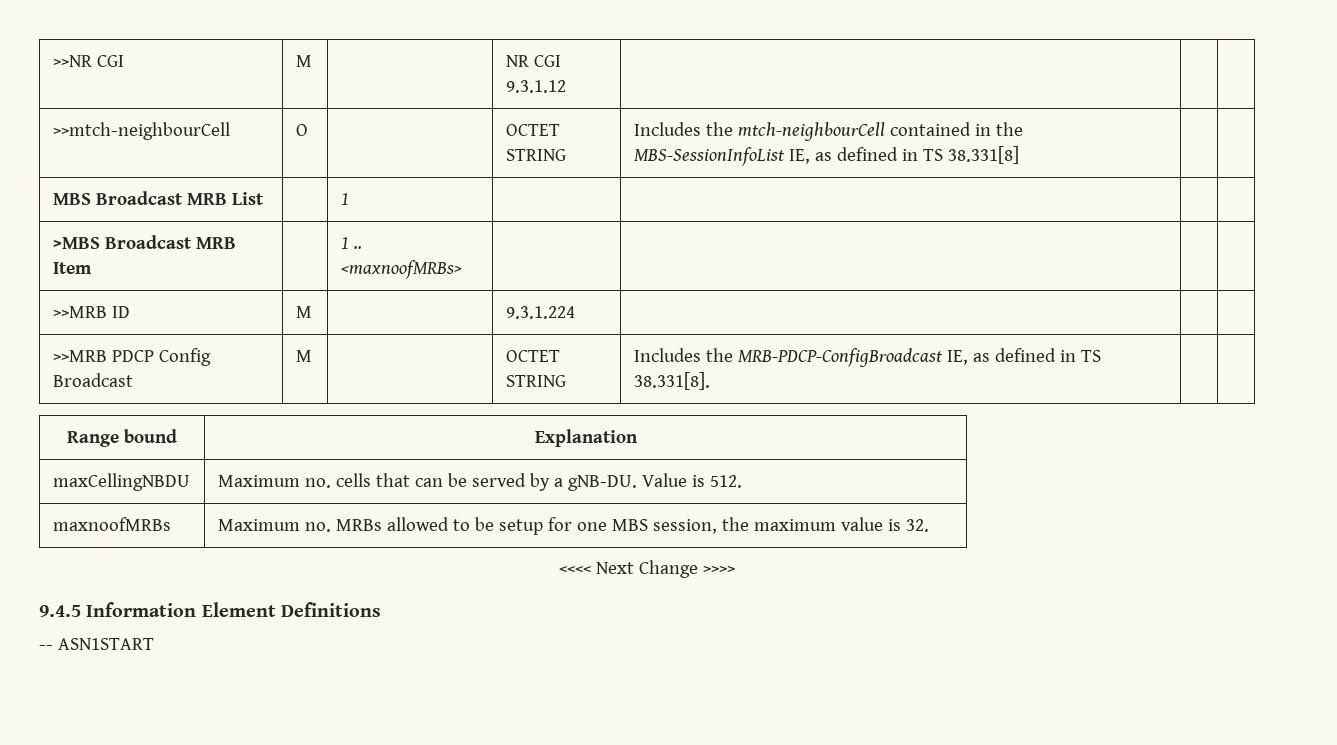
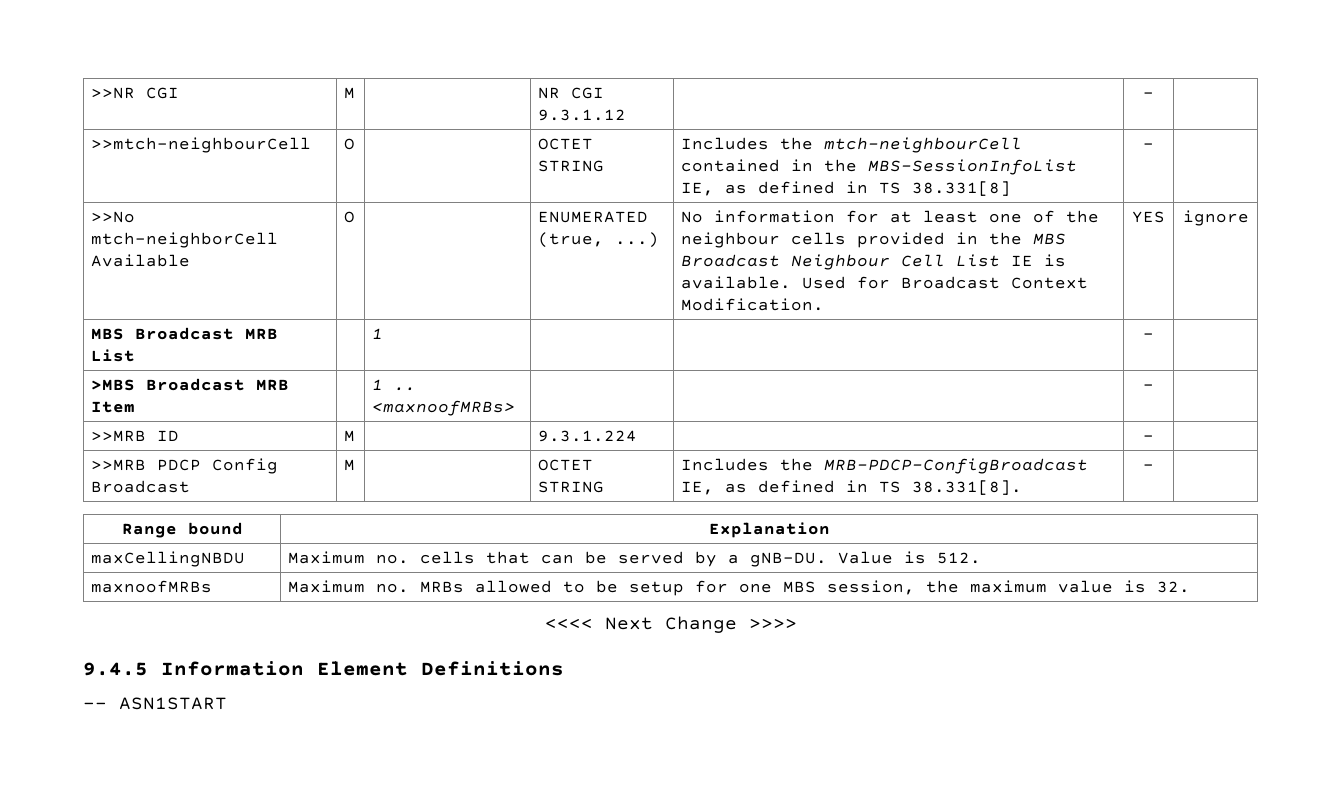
- >>NR CGI | M | | NR CGI 9.3.1.12 | | |
+ >>NR CGI | M | | NR CGI 9.3.1.12 | | - |
- >>mtch-neighbourCell | O | | OCTET STRING | Includes the mtch-neighbourCell contained in the MBS-SessionInfoList IE, as defined in TS 38.331[8] | |
+ >>mtch-neighbourCell | O | | OCTET STRING | Includes the mtch-neighbourCell contained in the MBS-SessionInfoList IE, as defined in TS 38.331[8] | - |
+ >>No mtch-neighborCell Available | O | | ENUMERATED (true, ...) | No information for at least one of the neighbour cells provided in the MBS Broadcast Neighbour Cell List IE is available. Used for Broadcast Context Modification. | YES | ignore
- MBS Broadcast MRB List | | 1 | | | |
+ MBS Broadcast MRB List | | 1 | | | - |
- >MBS Broadcast MRB Item | | 1 .. <maxnoofMRBs> | | | |
+ >MBS Broadcast MRB Item | | 1 .. <maxnoofMRBs> | | | - |
- >>MRB ID | M | | 9.3.1.224 | | |
+ >>MRB ID | M | | 9.3.1.224 | | - |
- >>MRB PDCP Config Broadcast | M | | OCTET STRING | Includes the MRB-PDCP-ConfigBroadcast IE, as defined in TS 38.331[8]. | |
+ >>MRB PDCP Config Broadcast | M | | OCTET STRING | Includes the MRB-PDCP-ConfigBroadcast IE, as defined in TS 38.331[8]. | - |

